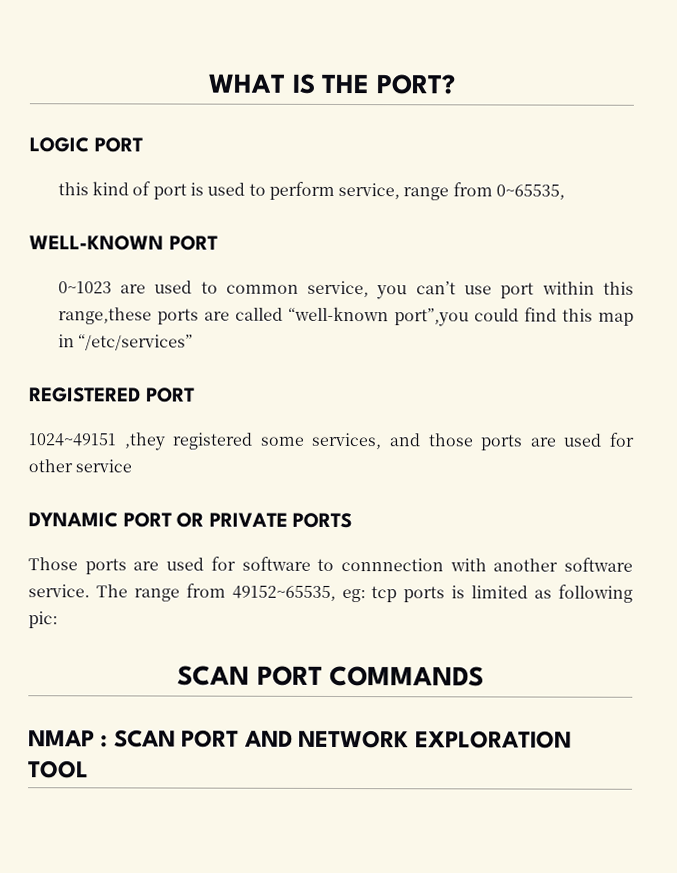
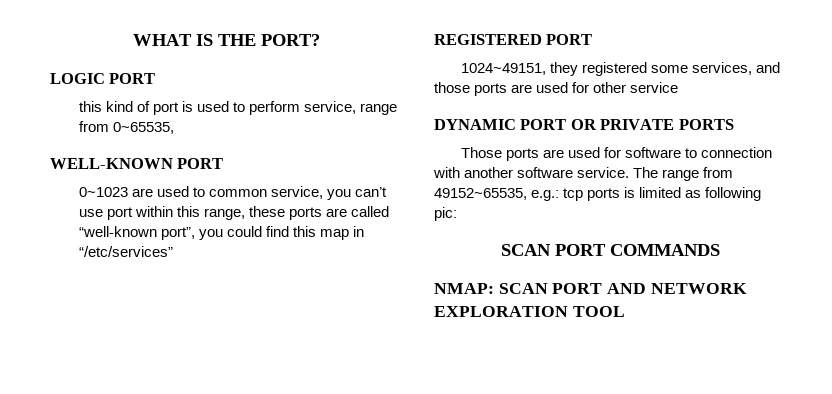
- 0~1023 are used to common service, you can’t use port within this range,these ports are called “well-known port”,you could find this map in “/etc/services”
+ 0~1023 are used to common service, you can’t use port within this range, these ports are called “well-known port”, you could find this map in “/etc/services”
- 1024~49151 ,they registered some services, and those ports are used for other service
+ 1024~49151, they registered some services, and those ports are used for other service
- Those ports are used for software to connnection with another software service.
+ Those ports are used for software to connection with another software service.
- The range from 49152~65535, eg: tcp ports is limited as following pic:
+ The range from 49152~65535, e.g.: tcp ports is limited as following pic:
- NMAP : SCAN PORT AND NETWORK EXPLORATION TOOL
+ NMAP: SCAN PORT AND NETWORK EXPLORATION TOOL

